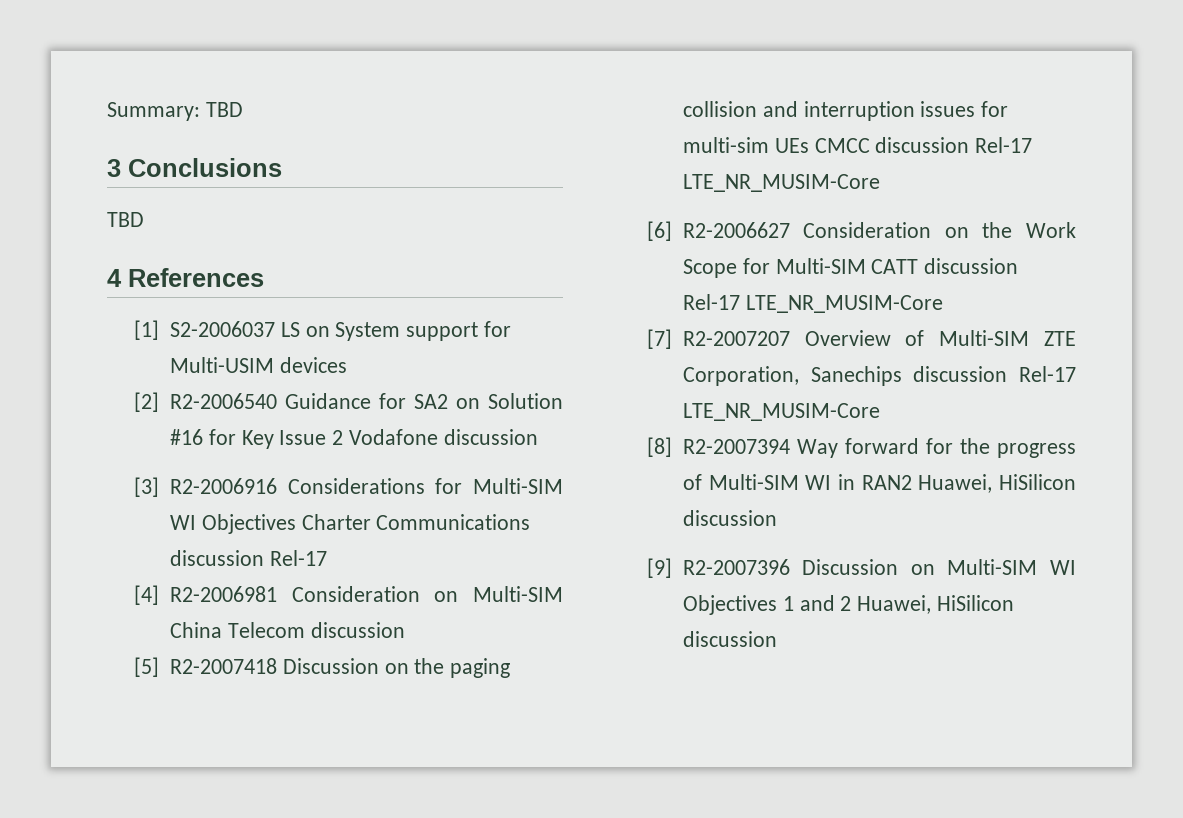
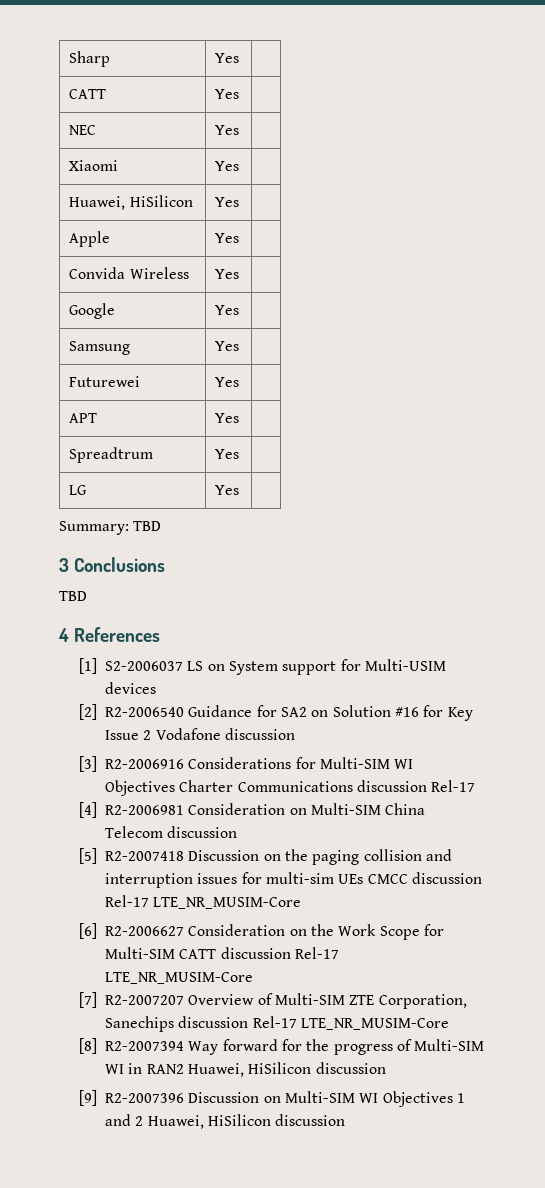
+ Sharp | Yes |
+ CATT | Yes |
+ NEC | Yes |
+ Xiaomi | Yes |
+ Huawei, HiSilicon | Yes |
+ Apple | Yes |
+ Convida Wireless | Yes |
+ Google | Yes |
+ Samsung | Yes |
+ Futurewei | Yes |
+ APT | Yes |
+ Spreadtrum | Yes |
+ LG | Yes |

